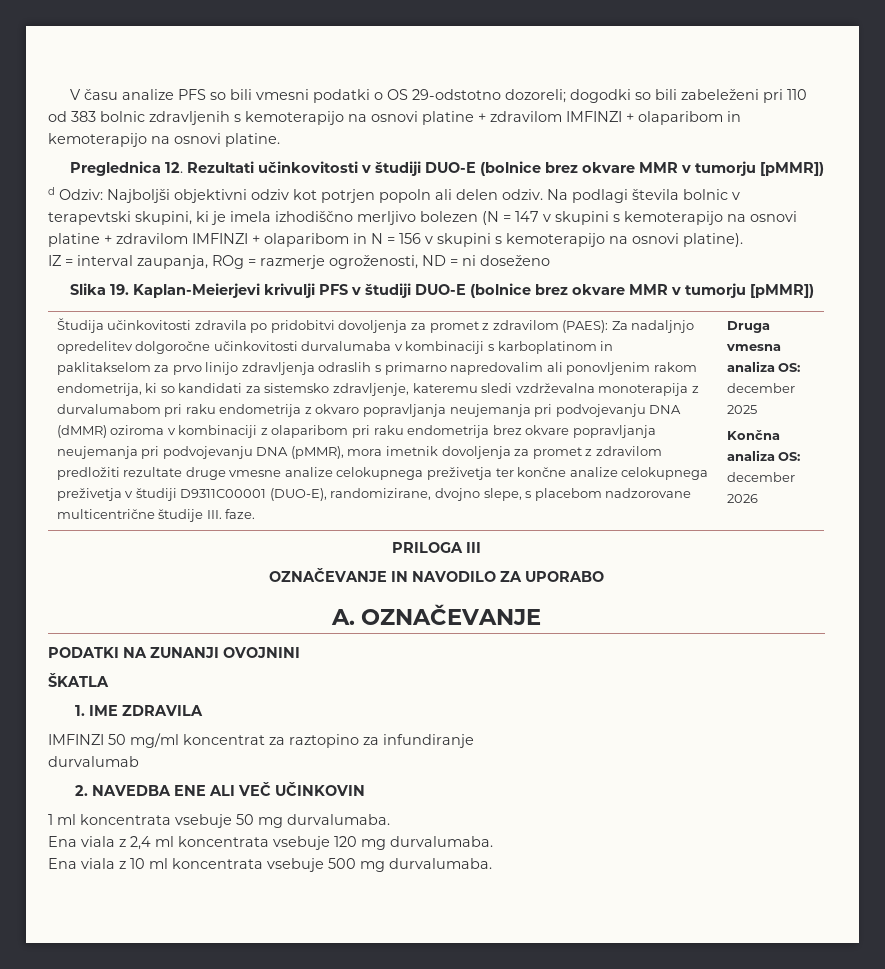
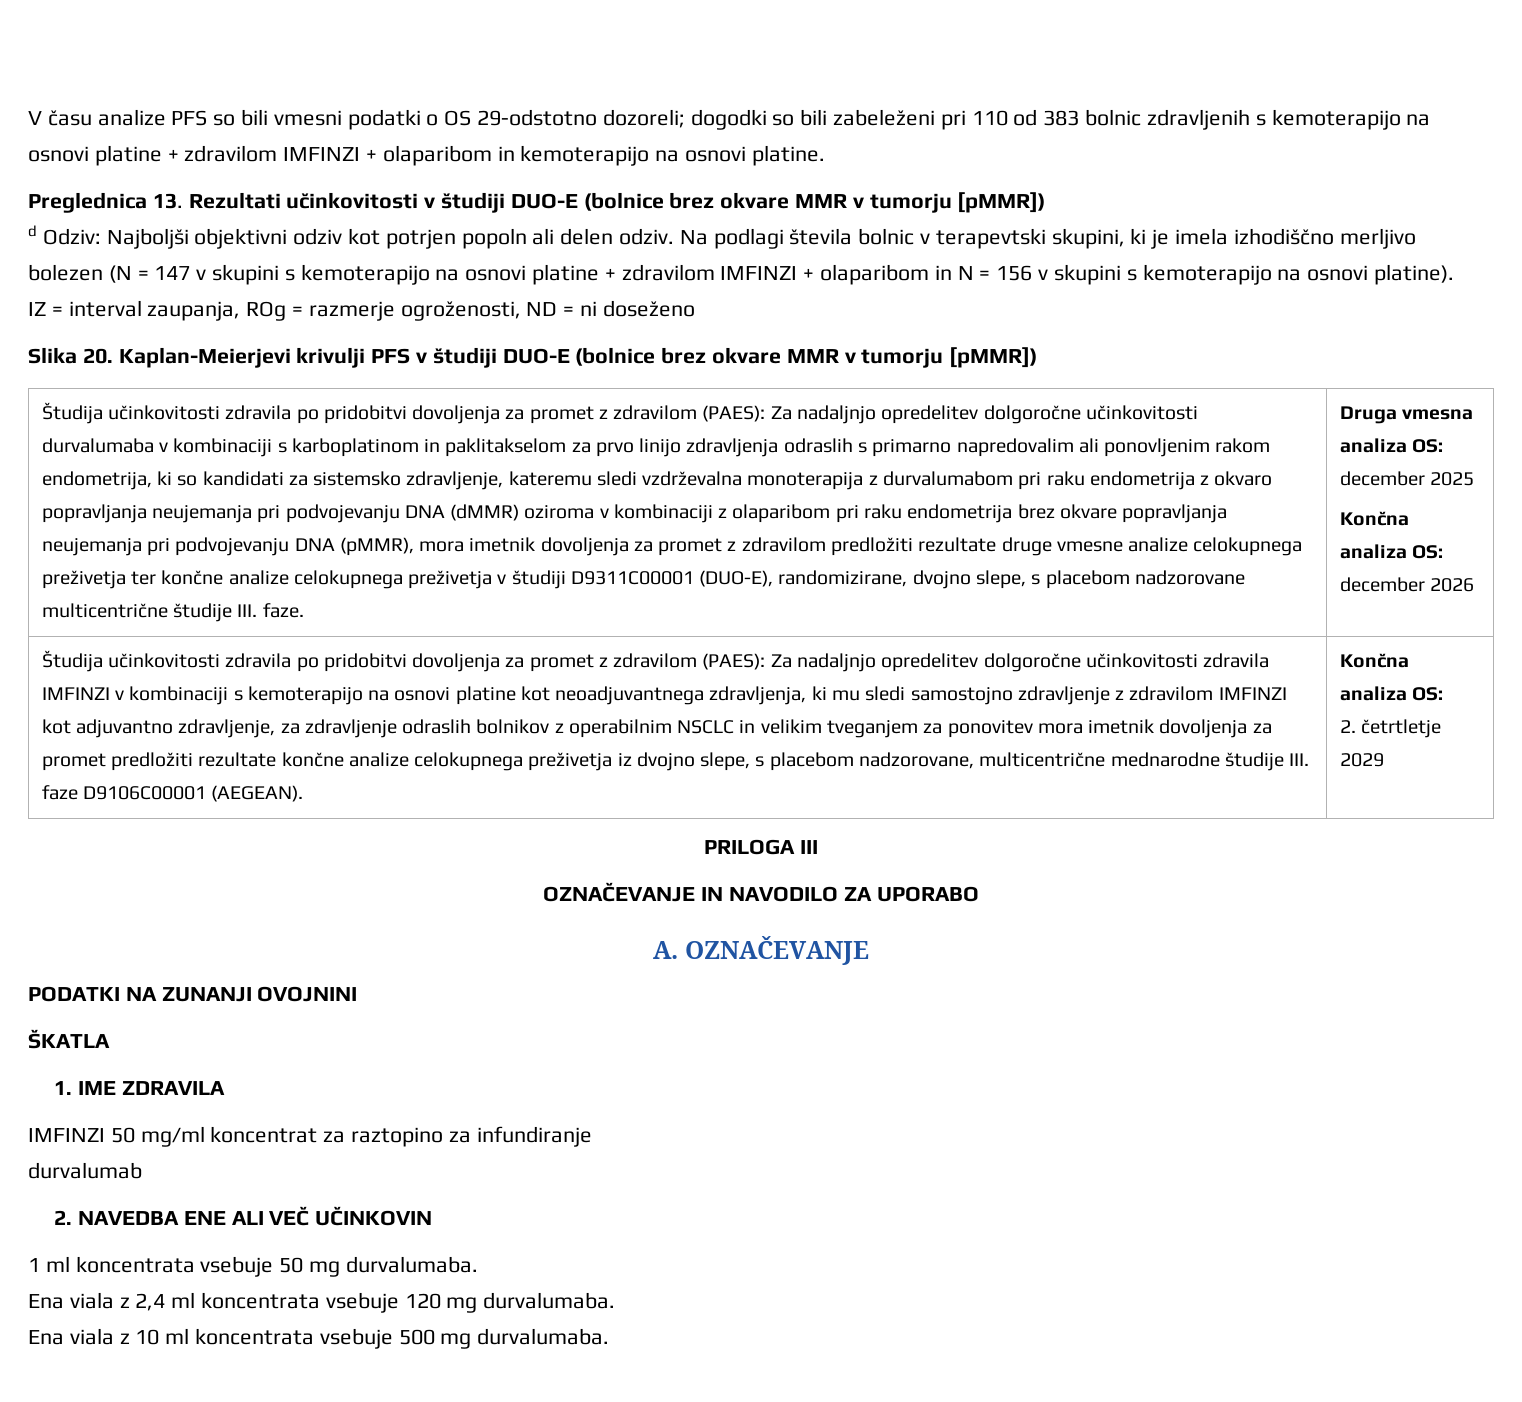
- Preglednica 12. Rezultati učinkovitosti v študiji DUO-E (bolnice brez okvare MMR v tumorju [pMMR])
+ Preglednica 13. Rezultati učinkovitosti v študiji DUO-E (bolnice brez okvare MMR v tumorju [pMMR])
- Slika 19. Kaplan-Meierjevi krivulji PFS v študiji DUO-E (bolnice brez okvare MMR v tumorju [pMMR])
+ Slika 20. Kaplan-Meierjevi krivulji PFS v študiji DUO-E (bolnice brez okvare MMR v tumorju [pMMR])
+ Študija učinkovitosti zdravila po pridobitvi dovoljenja za promet z zdravilom (PAES): Za nadaljnjo opredelitev dolgoročne učinkovitosti zdravila IMFINZI v kombinaciji s kemoterapijo na osnovi platine kot neoadjuvantnega zdravljenja, ki mu sledi samostojno zdravljenje z zdravilom IMFINZI kot adjuvantno zdravljenje, za zdravljenje odraslih bolnikov z operabilnim NSCLC in velikim tveganjem za ponovitev mora imetnik dovoljenja za promet predložiti rezultate končne analize celokupnega preživetja iz dvojno slepe, s placebom nadzorovane, multicentrične mednarodne študije III. faze D9106C00001 (AEGEAN). | Končna analiza OS:
+ 2. četrtletje 2029

